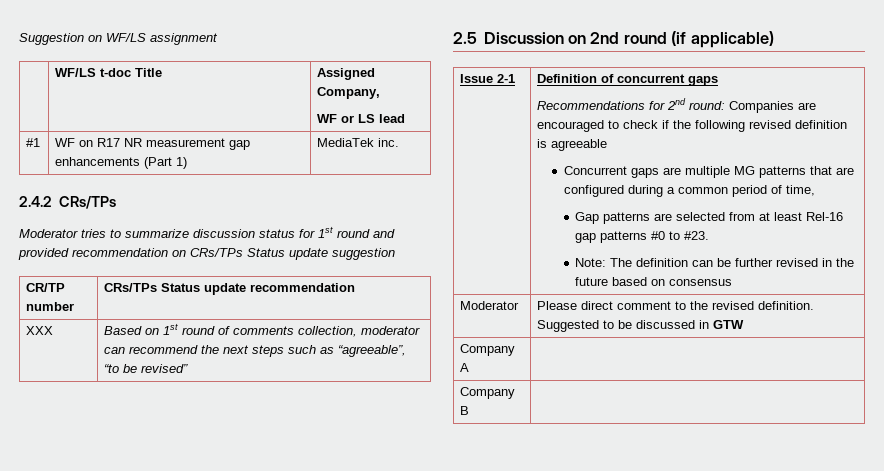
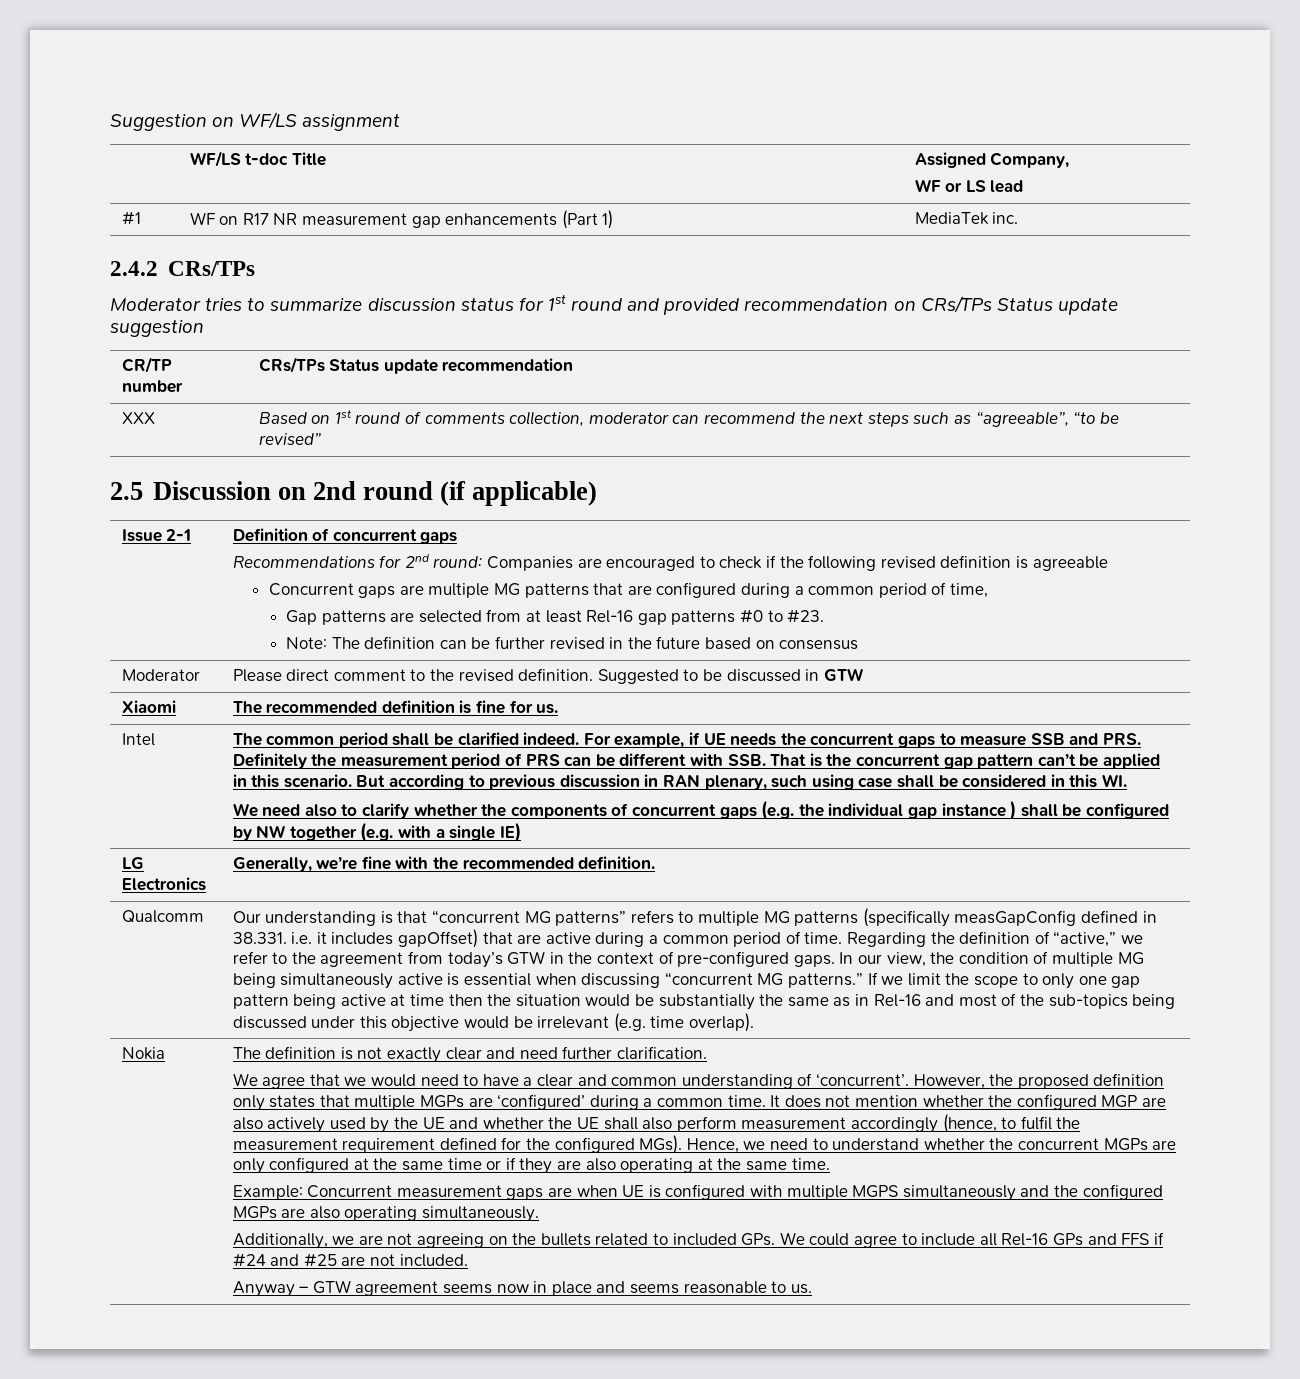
- Company A |
- Company B |
+ Xiaomi | The recommended definition is fine for us.
+ Intel | The common period shall be clarified indeed. For example, if UE needs the concurrent gaps to measure SSB and PRS. Definitely the measurement period of PRS can be different with SSB. That is the concurrent gap pattern can’t be applied in this scenario. But according to previous discussion in RAN plenary, such using case shall be considered in this WI.
+ We need also to clarify whether the components of concurrent gaps (e.g. the individual gap instance ) shall be configured by NW together (e.g. with a single IE)
+ LG Electronics | Generally, we’re fine with the recommended definition.
+ Qualcomm | Our understanding is that “concurrent MG patterns” refers to multiple MG patterns (specifically measGapConfig defined in 38.331. i.e. it includes gapOffset) that are active during a common period of time. Regarding the definition of “active,” we refer to the agreement from today’s GTW in the context of pre-configured gaps. In our view, the condition of multiple MG being simultaneously active is essential when discussing “concurrent MG patterns.” If we limit the scope to only one gap pattern being active at time then the situation would be substantially the same as in Rel-16 and most of the sub-topics being discussed under this objective would be irrelevant (e.g. time overlap).
+ Nokia | The definition is not exactly clear and need further clarification.
+ We agree that we would need to have a clear and common understanding of ‘concurrent’. However, the proposed definition only states that multiple MGPs are ‘configured’ during a common time. It does not mention whether the configured MGP are also actively used by the UE and whether the UE shall also perform measurement accordingly (hence, to fulfil the measurement requirement defined for the configured MGs). Hence, we need to understand whether the concurrent MGPs are only configured at the same time or if they are also operating at the same time.
+ Example: Concurrent measurement gaps are when UE is configured with multiple MGPS simultaneously and the configured MGPs are also operating simultaneously.
+ Additionally, we are not agreeing on the bullets related to included GPs. We could agree to include all Rel-16 GPs and FFS if #24 and #25 are not included.
+ Anyway – GTW agreement seems now in place and seems reasonable to us.

